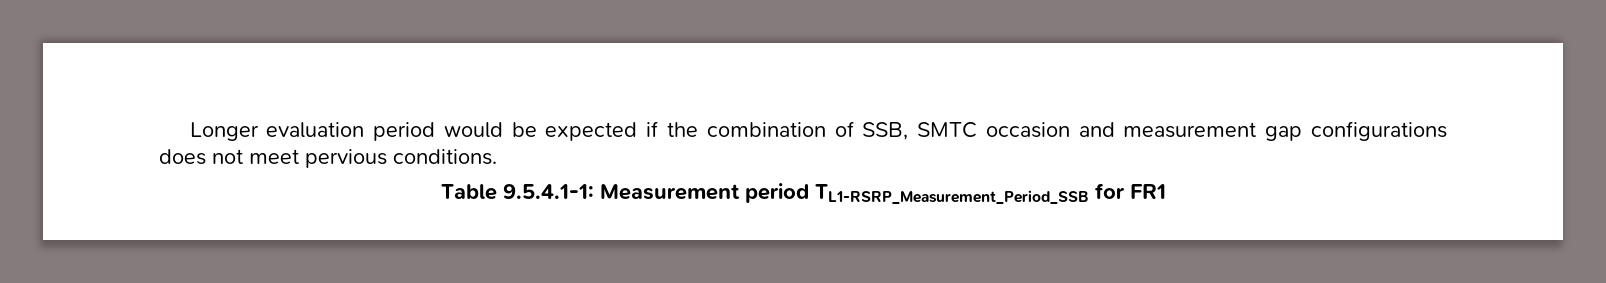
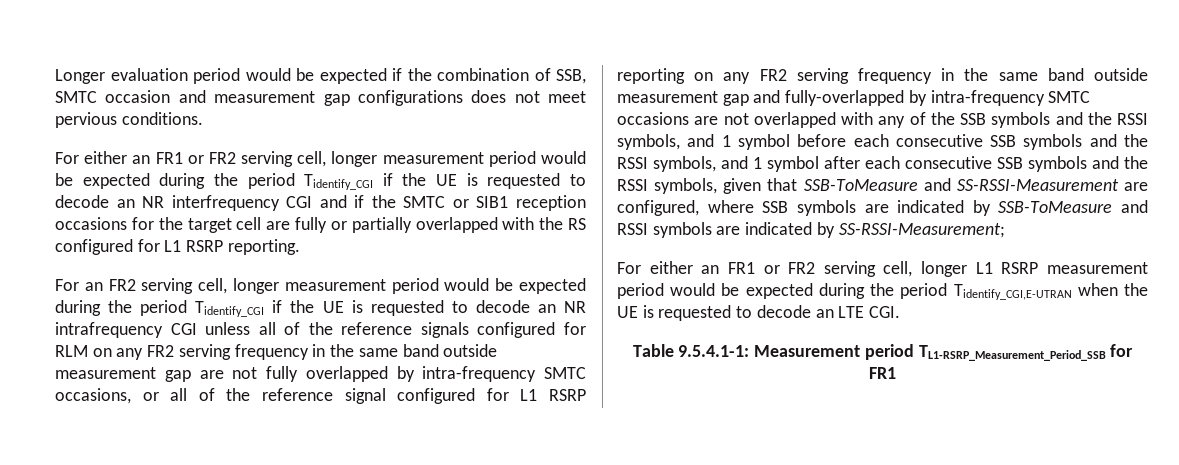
+ For either an FR1 or FR2 serving cell, longer measurement period would be expected during the period Tidentify_CGI if the UE is requested to decode an NR interfrequency CGI and if the SMTC or SIB1 reception occasions for the target cell are fully or partially overlapped with the RS configured for L1 RSRP reporting.
+ For an FR2 serving cell, longer measurement period would be expected during the period Tidentify_CGI if the UE is requested to decode an NR intrafrequency CGI unless all of the reference signals configured for RLM on any FR2 serving frequency in the same band outside measurement gap are not fully overlapped by intra-frequency SMTC occasions, or all of the reference signal configured for L1 RSRP reporting on any FR2 serving frequency in the same band outside measurement gap and fully-overlapped by intra-frequency SMTC occasions are not overlapped with any of the SSB symbols and the RSSI symbols, and 1 symbol before each consecutive SSB symbols and the RSSI symbols, and 1 symbol after each consecutive SSB symbols and the RSSI symbols, given that SSB-ToMeasure and SS-RSSI-Measurement are configured, where SSB symbols are indicated by SSB-ToMeasure and RSSI symbols are indicated by SS-RSSI-Measurement;
+ For either an FR1 or FR2 serving cell, longer L1 RSRP measurement period would be expected during the period Tidentify_CGI,E-UTRAN when the UE is requested to decode an LTE CGI.

